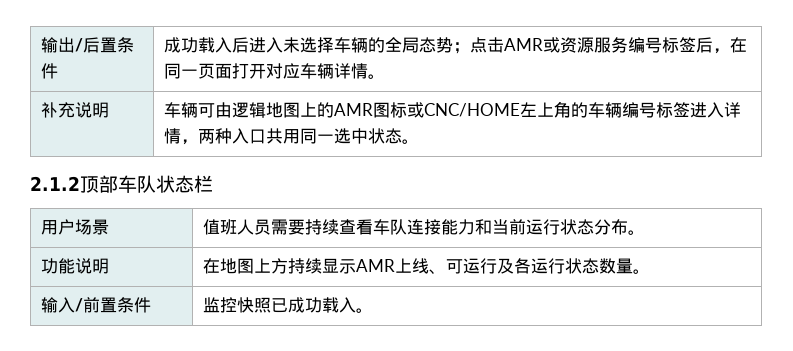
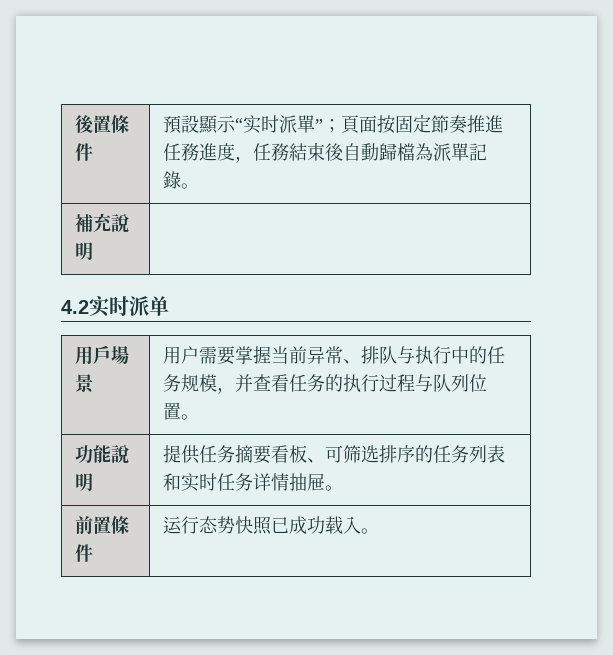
- 输出/后置条件 | 成功载入后进入未选择车辆的全局态势；点击AMR或资源服务编号标签后，在同一页面打开对应车辆详情。
- 补充说明 | 车辆可由逻辑地图上的AMR图标或CNC/HOME左上角的车辆编号标签进入详情，两种入口共用同一选中状态。
- 2.1.2顶部车队状态栏
- 用户场景 | 值班人员需要持续查看车队连接能力和当前运行状态分布。
+ 後置條件 | 預設顯示“实时派單”；頁面按固定節奏推進任務進度，任務結束後自動歸檔為派單記錄。
+ 補充說明 |
+ 4.2实时派单
+ 用戶場景 | 用户需要掌握当前异常、排队与执行中的任务规模，并查看任务的执行过程与队列位置。
- 功能说明 | 在地图上方持续显示AMR上线、可运行及各运行状态数量。
- 输入/前置条件 | 监控快照已成功载入。
+ 功能說明 | 提供任务摘要看板、可筛选排序的任务列表和实时任务详情抽屉。
+ 前置條件 | 运行态势快照已成功载入。

